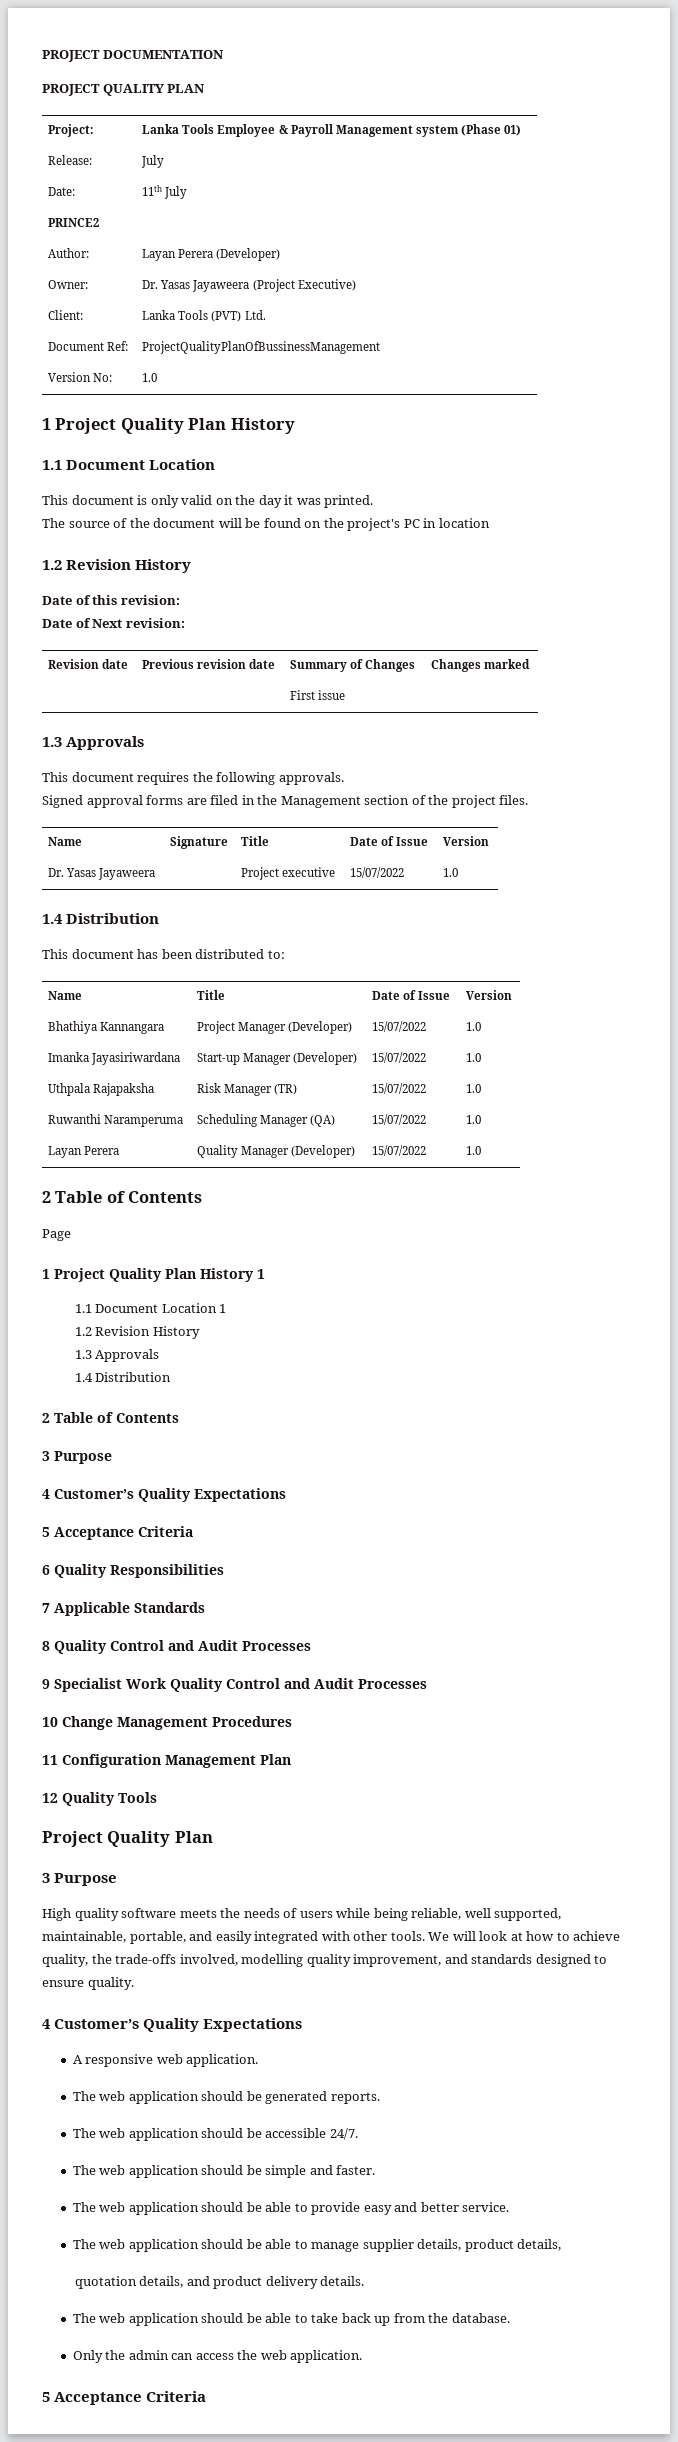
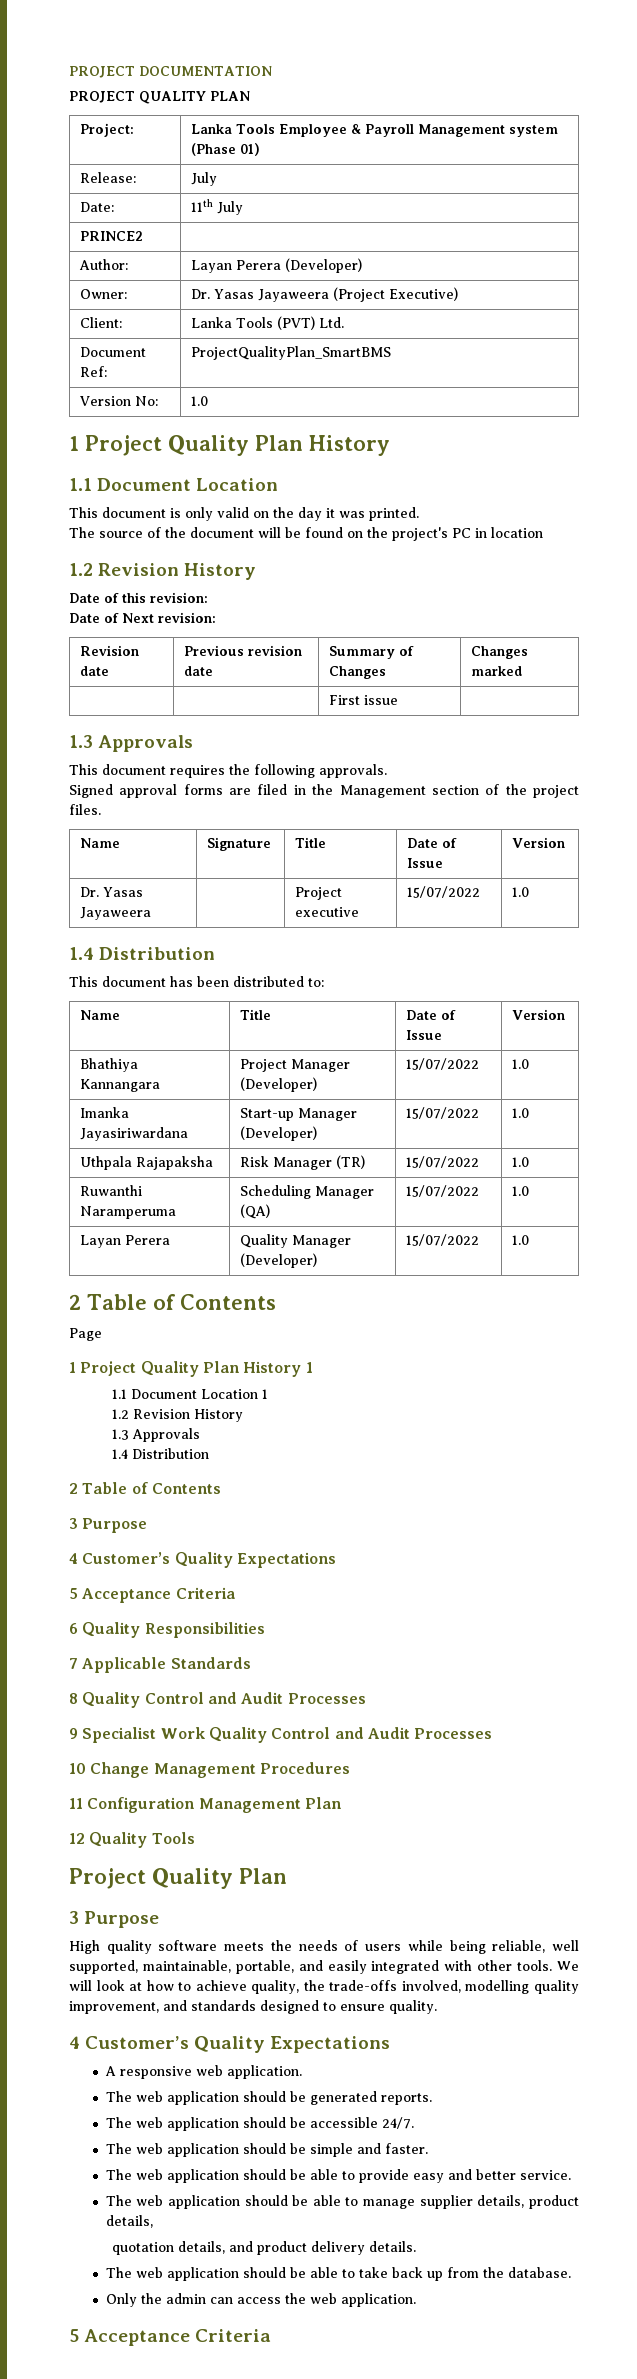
- Document Ref: | ProjectQualityPlanOfBussinessManagement
+ Document Ref: | ProjectQualityPlan_SmartBMS

